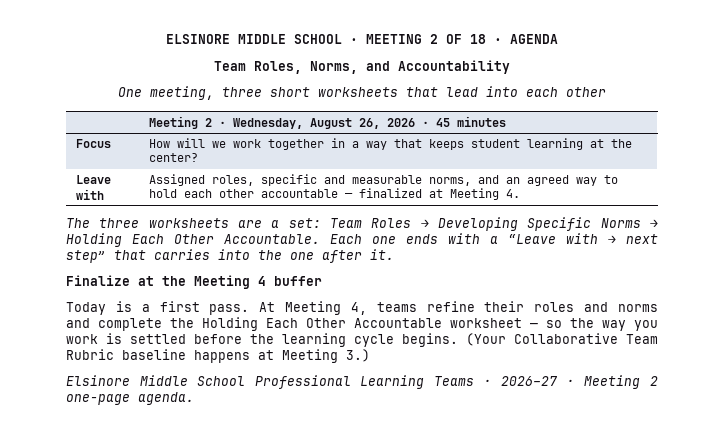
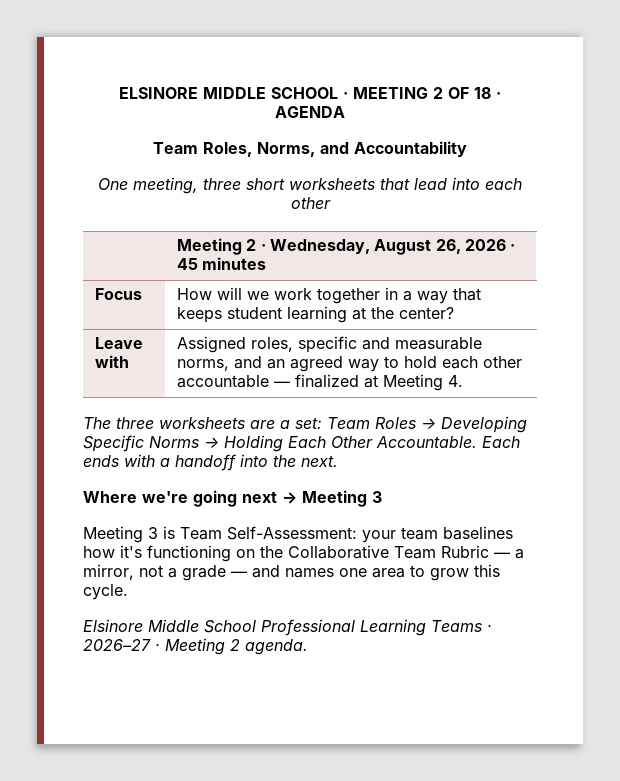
- Each one ends with a “Leave with → next step” that carries into the one after it.
- Finalize at the Meeting 4 buffer
- Today is a first pass. At Meeting 4, teams refine their roles and norms and complete the Holding Each Other Accountable worksheet — so the way you work is settled before the learning cycle begins. (Your Collaborative Team Rubric baseline happens at Meeting 3.)
+ Each ends with a handoff into the next.
+ Where we're going next → Meeting 3
+ Meeting 3 is Team Self-Assessment: your team baselines how it's functioning on the Collaborative Team Rubric — a mirror, not a grade — and names one area to grow this cycle.
- Elsinore Middle School Professional Learning Teams · 2026–27 · Meeting 2 one-page agenda.
+ Elsinore Middle School Professional Learning Teams · 2026–27 · Meeting 2 agenda.

